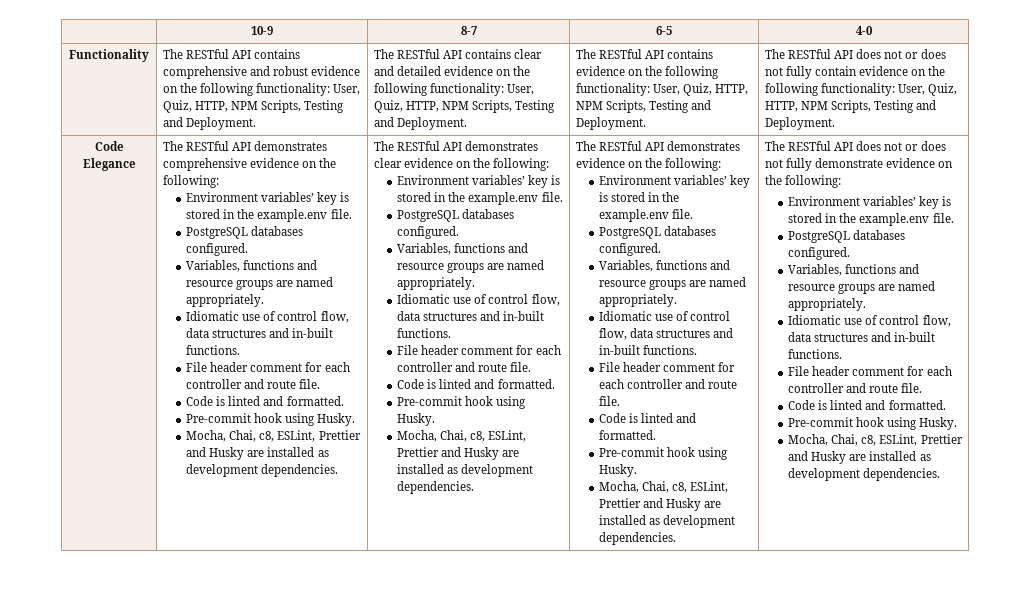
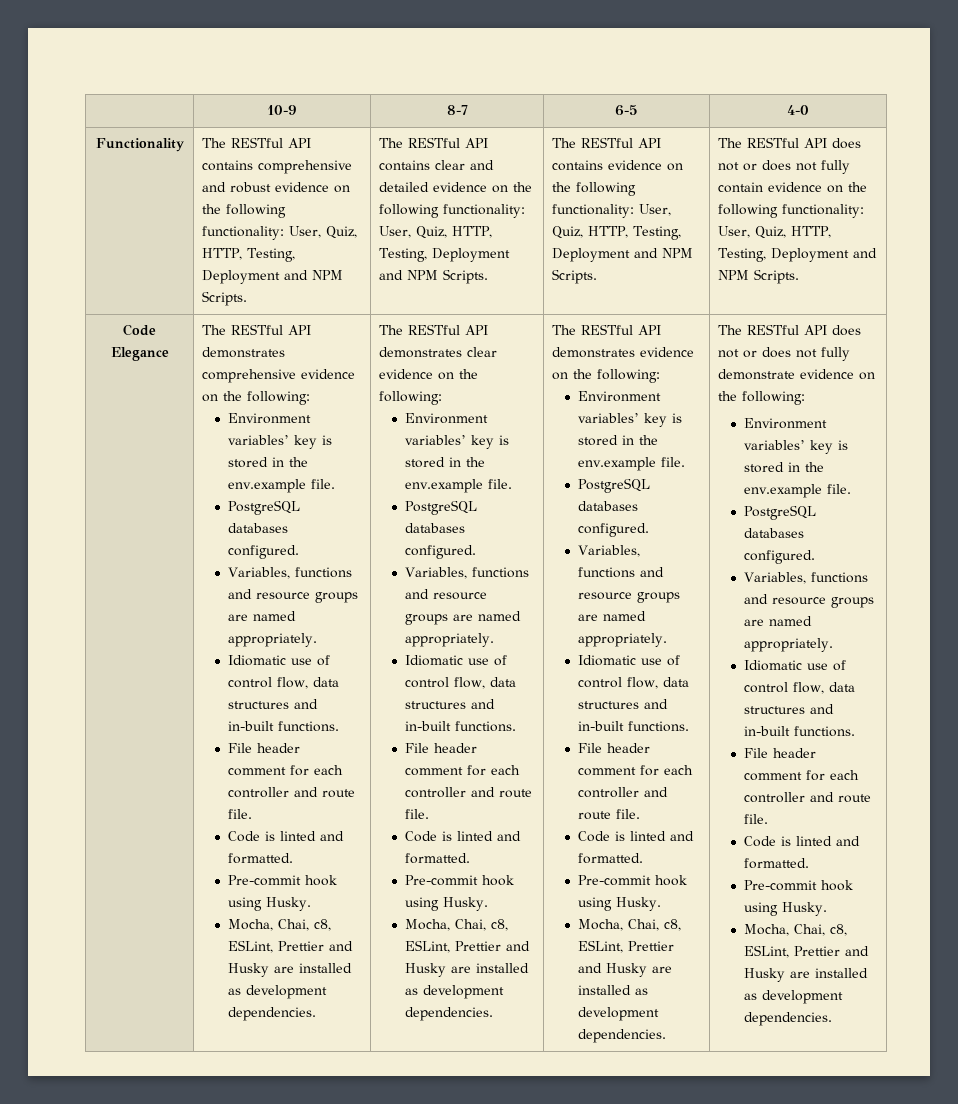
- The RESTful API contains comprehensive and robust evidence on the following functionality: User, Quiz, HTTP, NPM Scripts, Testing and Deployment.
+ The RESTful API contains comprehensive and robust evidence on the following functionality: User, Quiz, HTTP, Testing, Deployment and NPM Scripts.
- The RESTful API contains clear and detailed evidence on the following functionality: User, Quiz, HTTP, NPM Scripts, Testing and Deployment.
+ The RESTful API contains clear and detailed evidence on the following functionality: User, Quiz, HTTP, Testing, Deployment and NPM Scripts.
- The RESTful API contains evidence on the following functionality: User, Quiz, HTTP, NPM Scripts, Testing and Deployment.
+ The RESTful API contains evidence on the following functionality: User, Quiz, HTTP, Testing, Deployment and NPM Scripts.
- The RESTful API does not or does not fully contain evidence on the following functionality: User, Quiz, HTTP, NPM Scripts, Testing and Deployment.
+ The RESTful API does not or does not fully contain evidence on the following functionality: User, Quiz, HTTP, Testing, Deployment and NPM Scripts.
  The RESTful API demonstrates comprehensive evidence on the following:
- Environment variables’ key is stored in the example.env file.
+ Environment variables’ key is stored in the env.example file.
  The RESTful API demonstrates clear evidence on the following:
- Environment variables’ key is stored in the example.env file.
+ Environment variables’ key is stored in the env.example file.
  The RESTful API demonstrates evidence on the following:
- Environment variables’ key is stored in the example.env file.
+ Environment variables’ key is stored in the env.example file.
  The RESTful API does not or does not fully demonstrate evidence on the following:
- Environment variables’ key is stored in the example.env file.
+ Environment variables’ key is stored in the env.example file.

